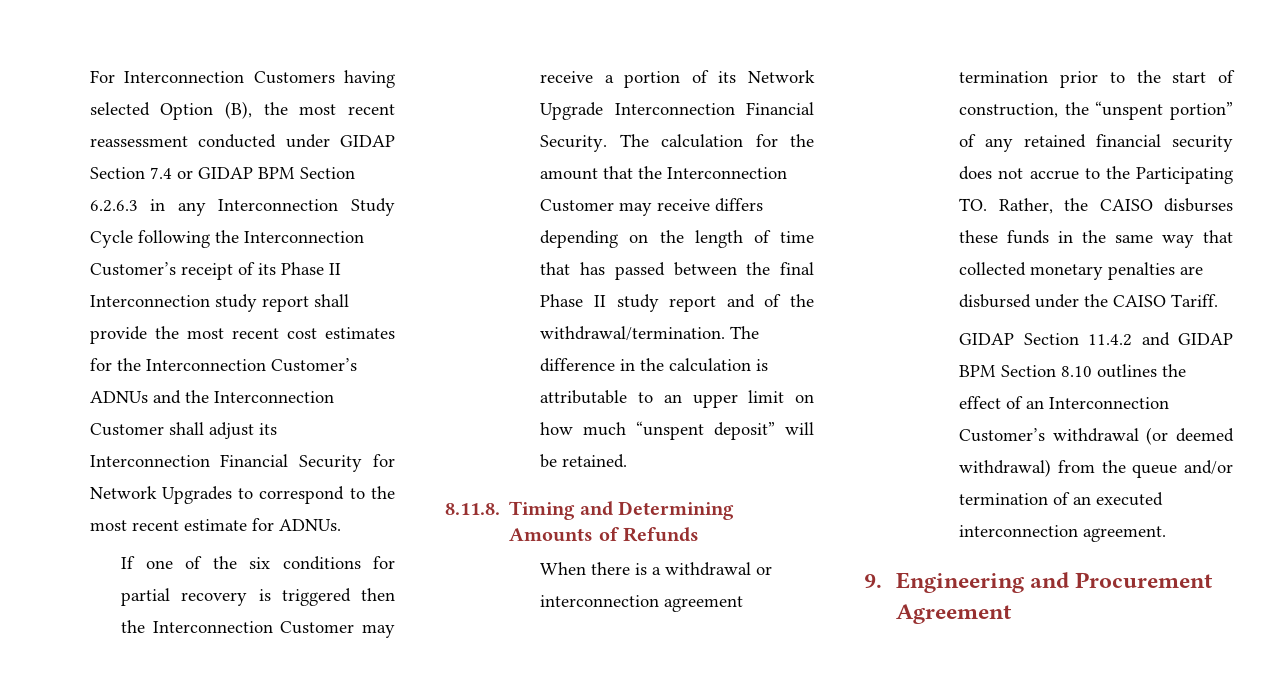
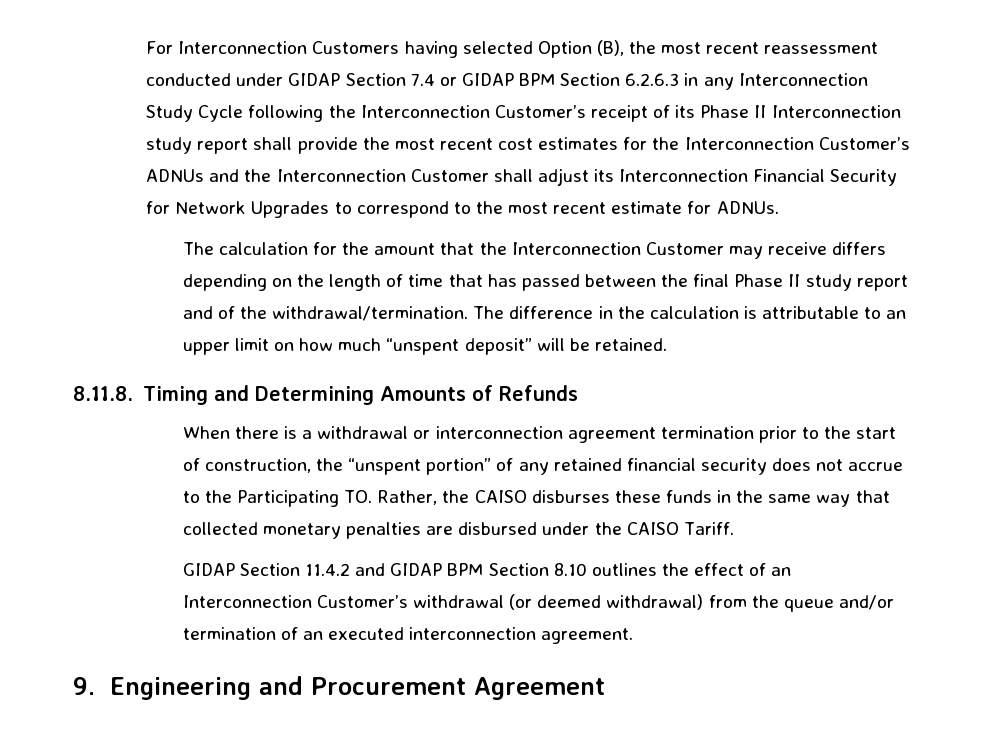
- If one of the six conditions for partial recovery is triggered then the Interconnection Customer may receive a portion of its Network Upgrade Interconnection Financial Security.

